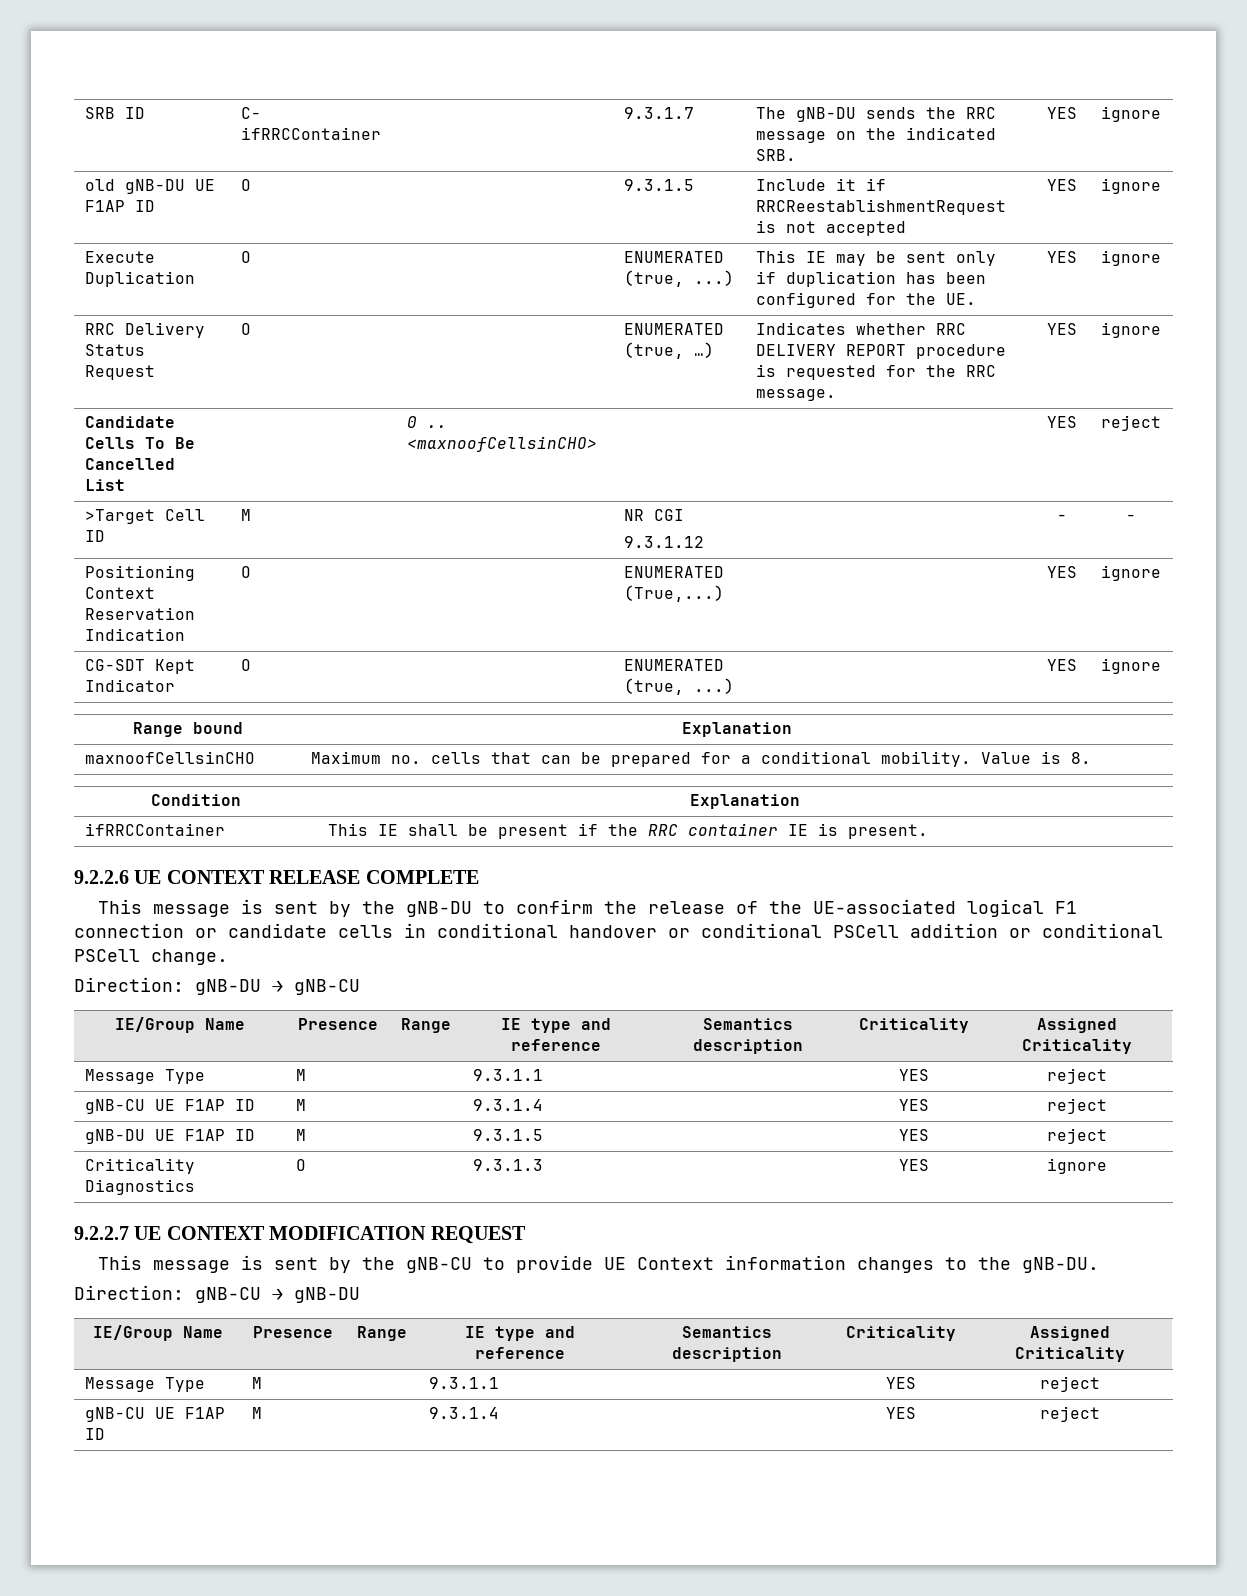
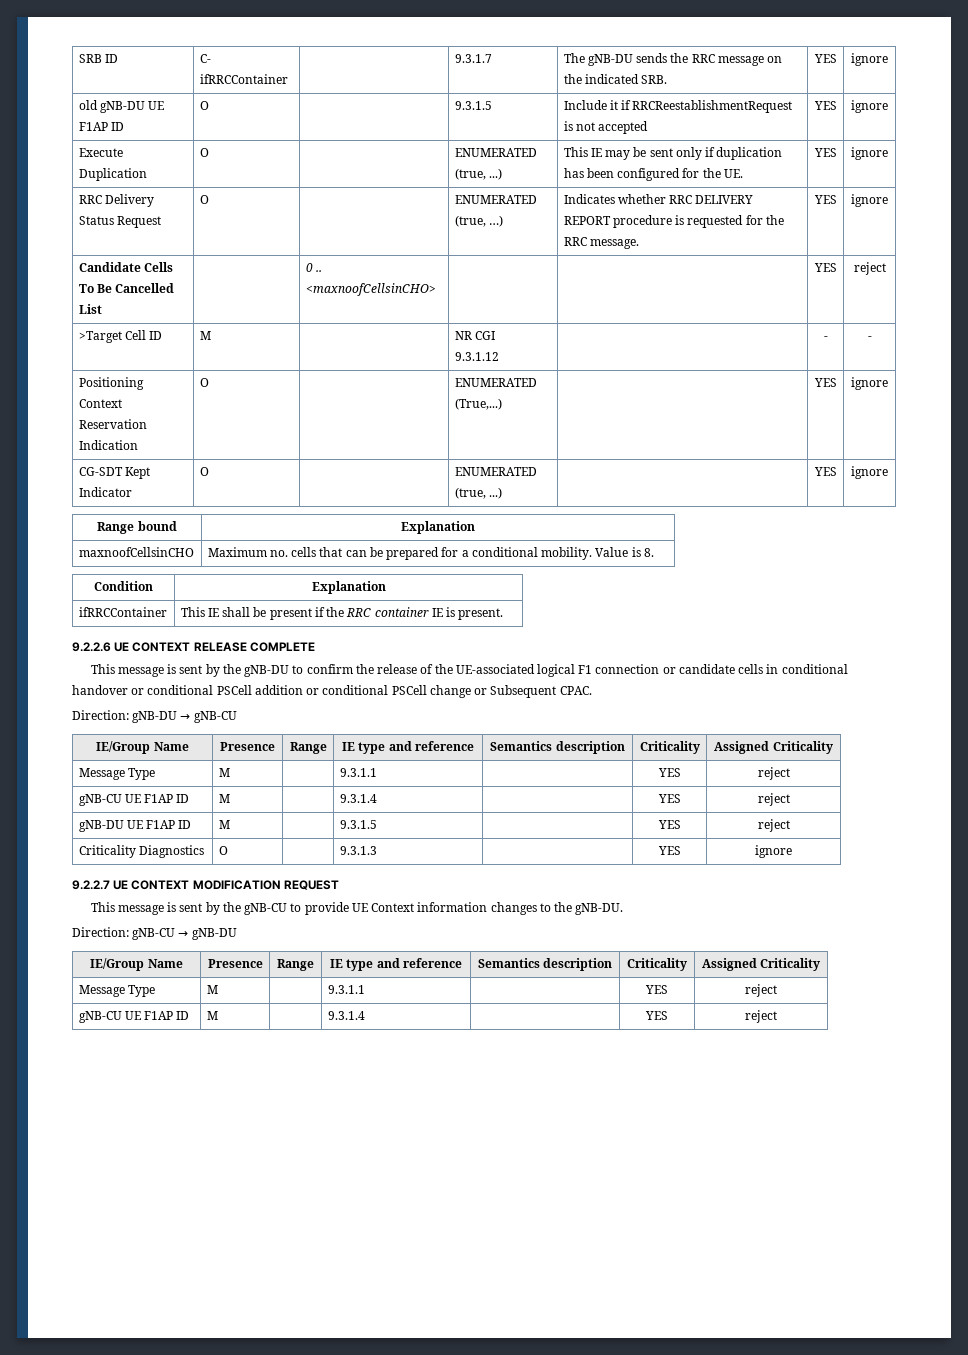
- This message is sent by the gNB-DU to confirm the release of the UE-associated logical F1 connection or candidate cells in conditional handover or conditional PSCell addition or conditional PSCell change.
+ This message is sent by the gNB-DU to confirm the release of the UE-associated logical F1 connection or candidate cells in conditional handover or conditional PSCell addition or conditional PSCell change or Subsequent CPAC.

